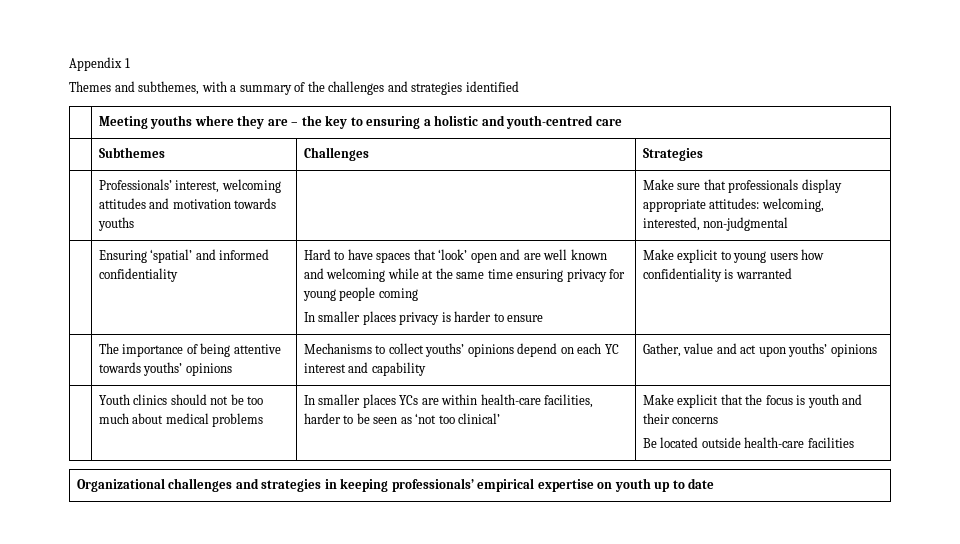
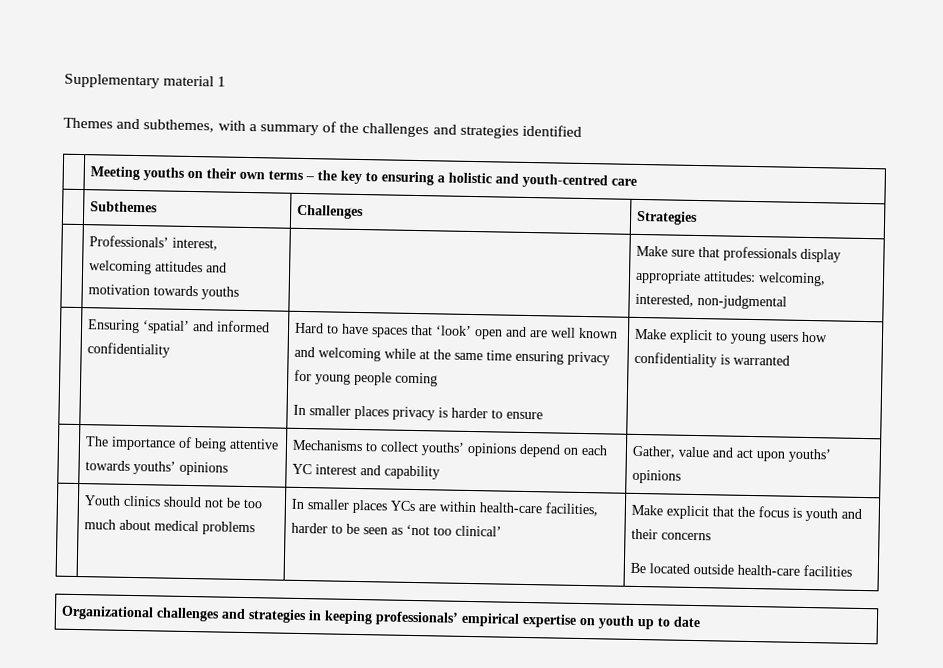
- Appendix 1
+ Supplementary material 1
- | Meeting youths where they are – the key to ensuring a holistic and youth-centred care
+ | Meeting youths on their own terms – the key to ensuring a holistic and youth-centred care

